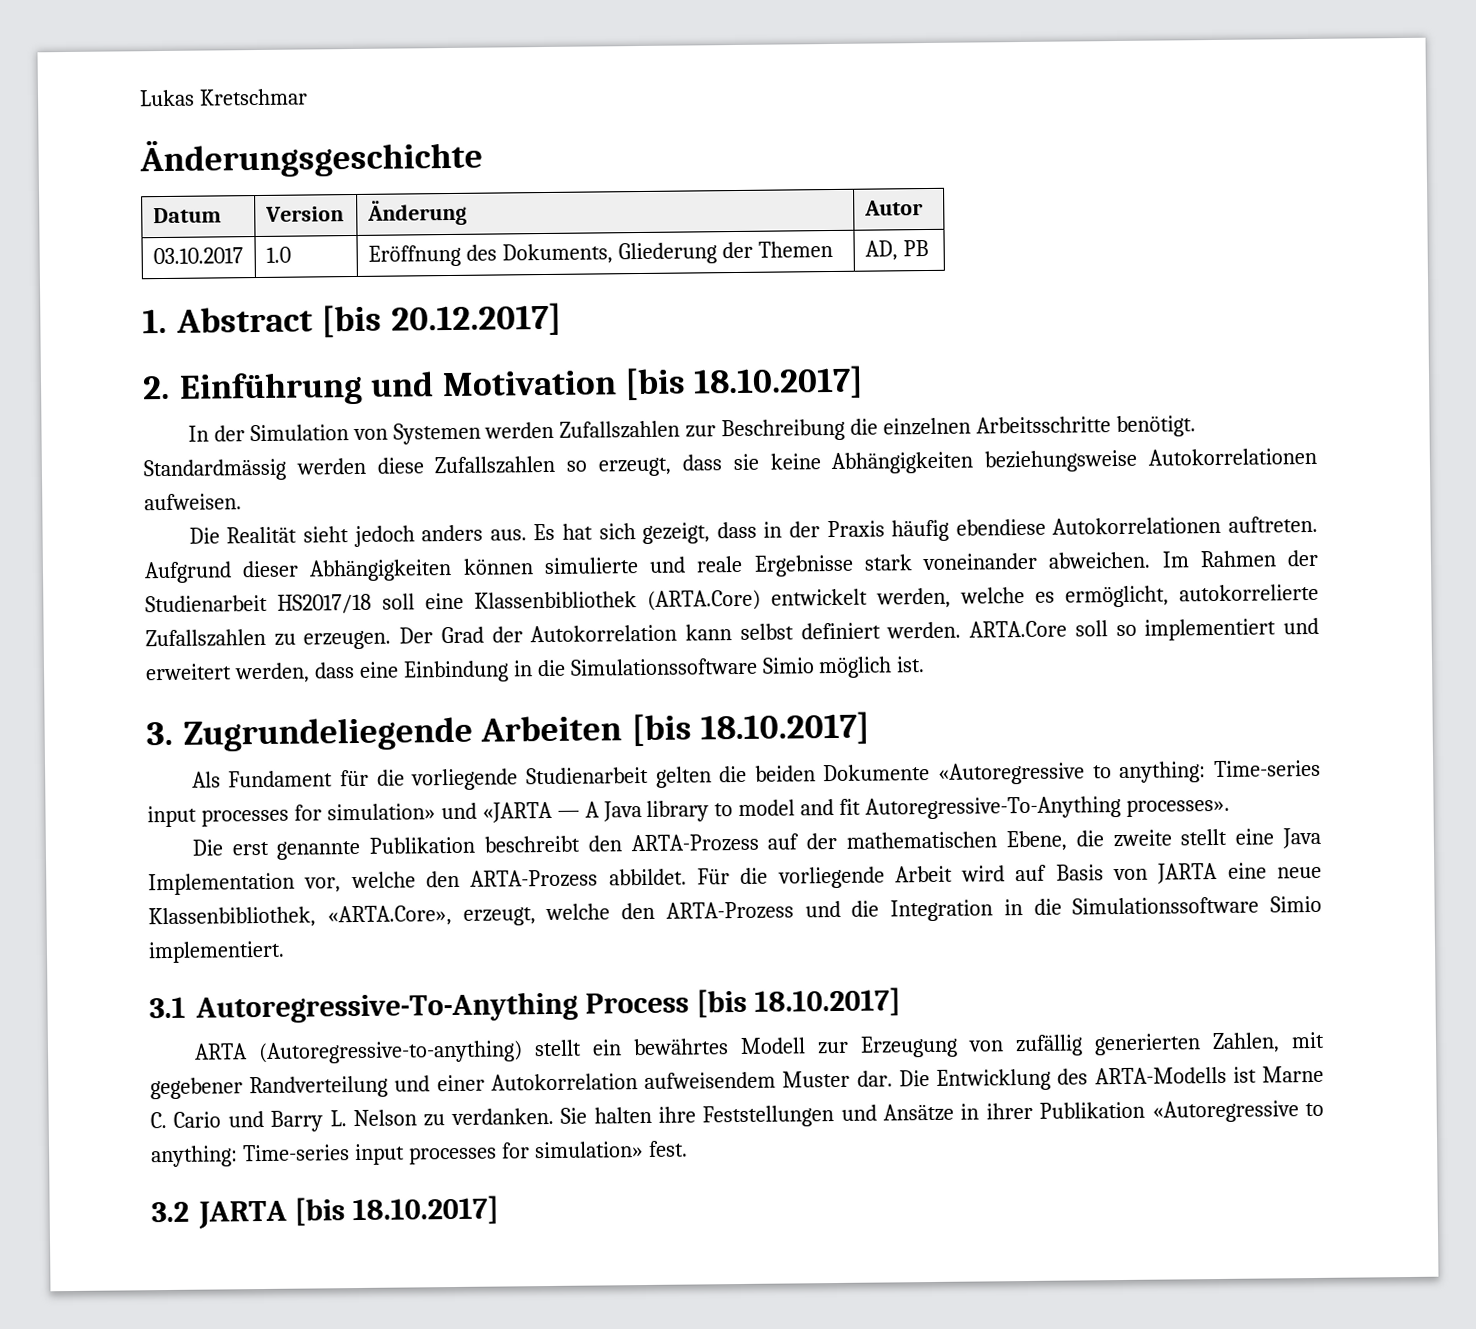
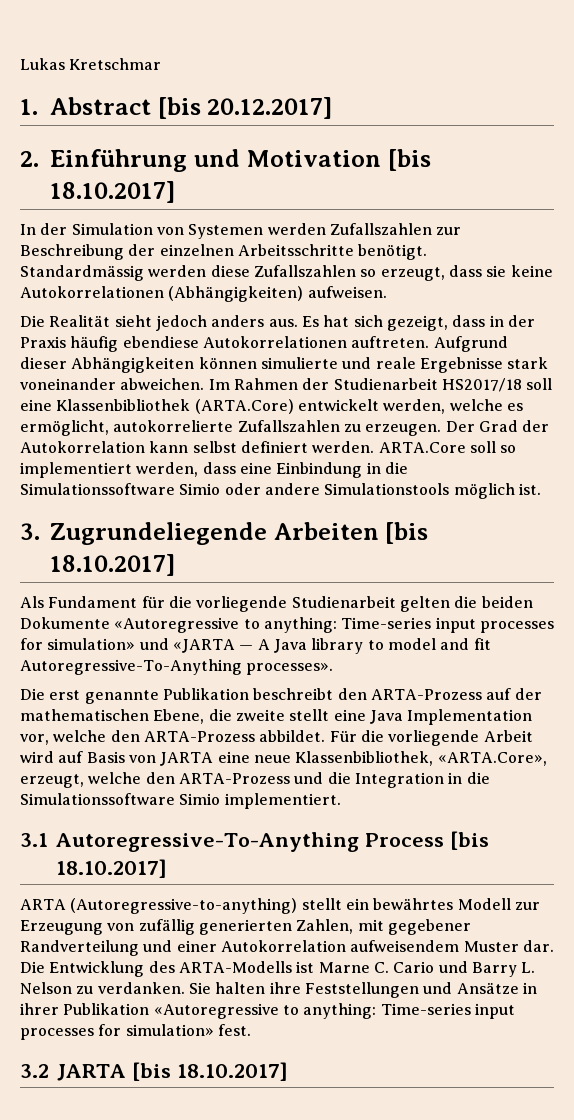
- Änderungsgeschichte
- Datum | Version | Änderung | Autor
- 03.10.2017 | 1.0 | Eröffnung des Dokuments, Gliederung der Themen | AD, PB
- In der Simulation von Systemen werden Zufallszahlen zur Beschreibung die einzelnen Arbeitsschritte benötigt.
+ In der Simulation von Systemen werden Zufallszahlen zur Beschreibung der einzelnen Arbeitsschritte benötigt.
- Standardmässig werden diese Zufallszahlen so erzeugt, dass sie keine Abhängigkeiten beziehungsweise Autokorrelationen aufweisen.
+ Standardmässig werden diese Zufallszahlen so erzeugt, dass sie keine Autokorrelationen (Abhängigkeiten) aufweisen.
- ARTA.Core soll so implementiert und erweitert werden, dass eine Einbindung in die Simulationssoftware Simio möglich ist.
+ ARTA.Core soll so implementiert werden, dass eine Einbindung in die Simulationssoftware Simio oder andere Simulationstools möglich ist.

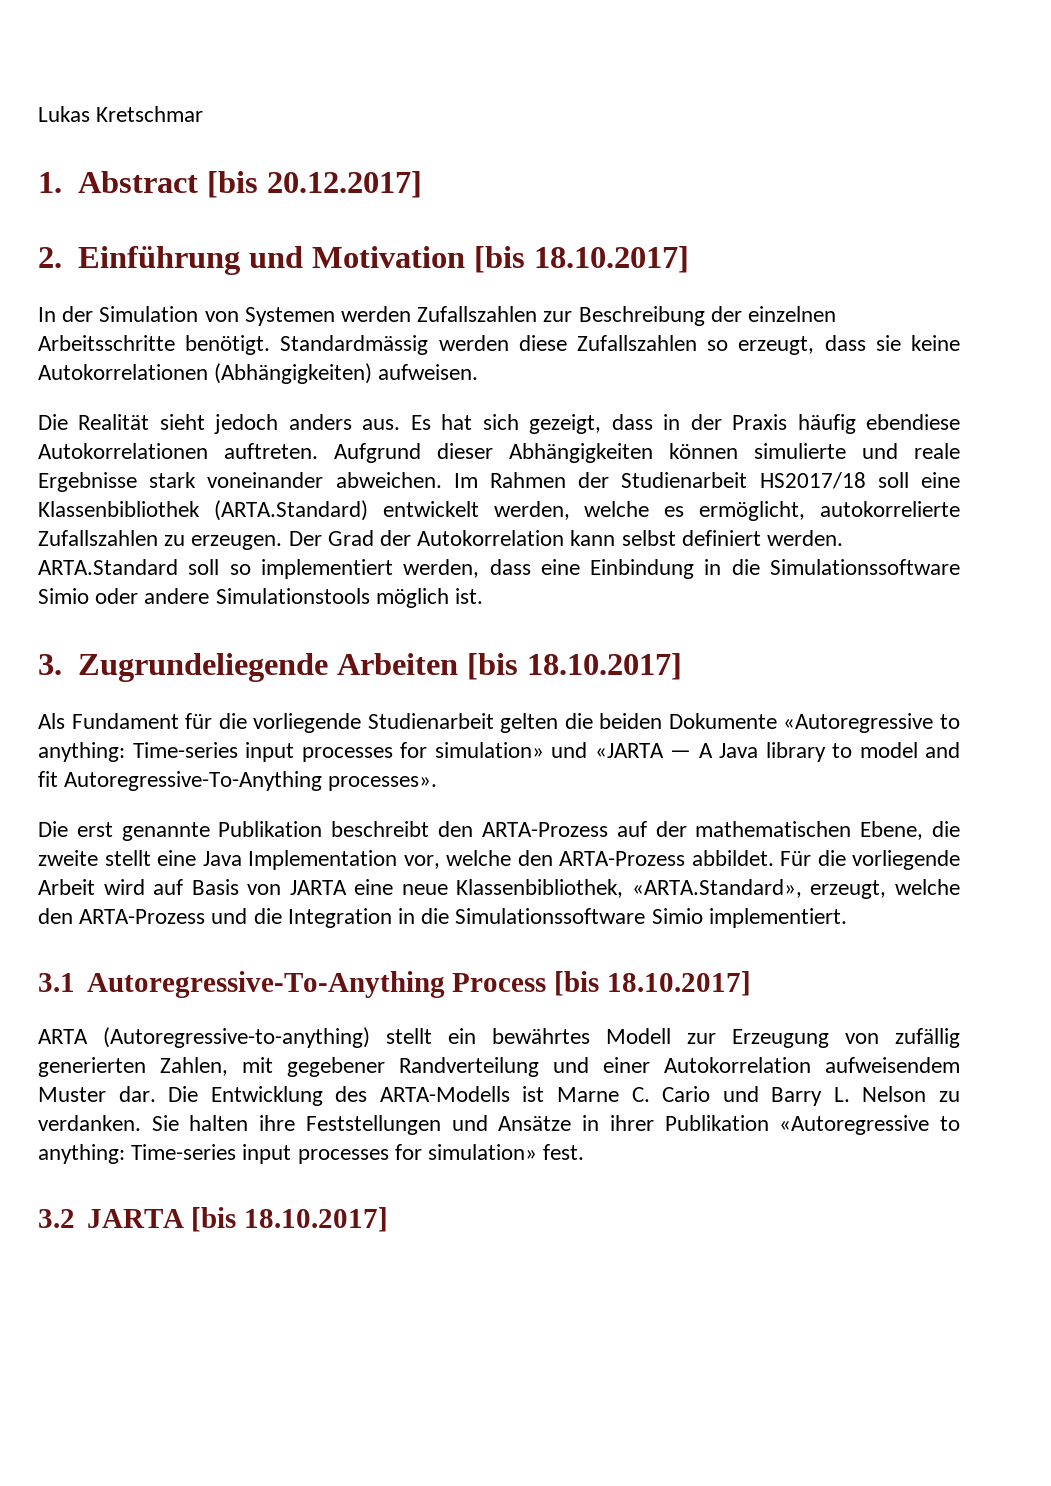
- Im Rahmen der Studienarbeit HS2017/18 soll eine Klassenbibliothek (ARTA.Core) entwickelt werden, welche es ermöglicht, autokorrelierte Zufallszahlen zu erzeugen.
+ Im Rahmen der Studienarbeit HS2017/18 soll eine Klassenbibliothek (ARTA.Standard) entwickelt werden, welche es ermöglicht, autokorrelierte Zufallszahlen zu erzeugen.
- ARTA.Core soll so implementiert werden, dass eine Einbindung in die Simulationssoftware Simio oder andere Simulationstools möglich ist.
+ ARTA.Standard soll so implementiert werden, dass eine Einbindung in die Simulationssoftware Simio oder andere Simulationstools möglich ist.
- Für die vorliegende Arbeit wird auf Basis von JARTA eine neue Klassenbibliothek, «ARTA.Core», erzeugt, welche den ARTA-Prozess und die Integration in die Simulationssoftware Simio implementiert.
+ Für die vorliegende Arbeit wird auf Basis von JARTA eine neue Klassenbibliothek, «ARTA.Standard», erzeugt, welche den ARTA-Prozess und die Integration in die Simulationssoftware Simio implementiert.

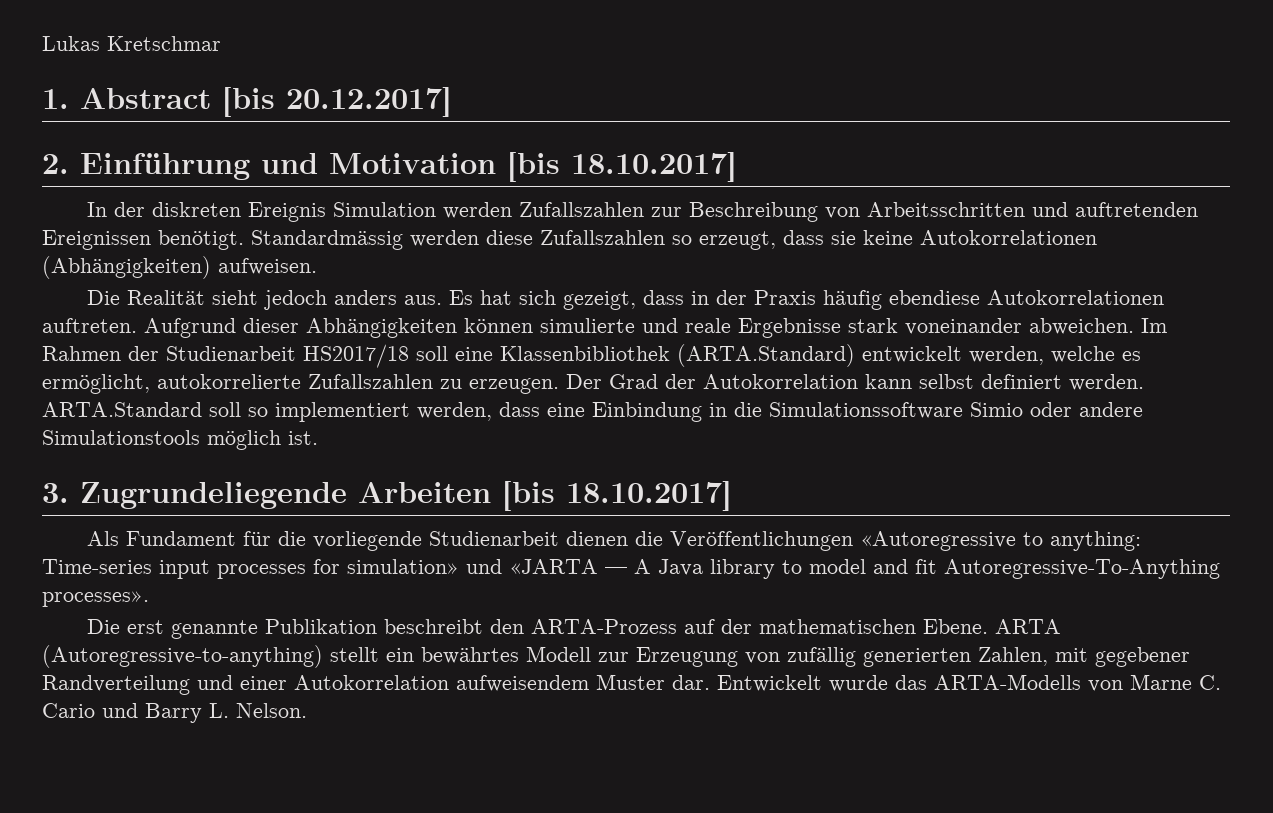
- In der Simulation von Systemen werden Zufallszahlen zur Beschreibung der einzelnen Arbeitsschritte benötigt.
+ In der diskreten Ereignis Simulation werden Zufallszahlen zur Beschreibung von Arbeitsschritten und auftretenden Ereignissen benötigt.
- Als Fundament für die vorliegende Studienarbeit gelten die beiden Dokumente «Autoregressive to anything: Time-series input processes for simulation» und «JARTA — A Java library to model and fit Autoregressive-To-Anything processes».
+ Als Fundament für die vorliegende Studienarbeit dienen die Veröffentlichungen «Autoregressive to anything: Time-series input processes for simulation» und «JARTA — A Java library to model and fit Autoregressive-To-Anything processes».
- Die erst genannte Publikation beschreibt den ARTA-Prozess auf der mathematischen Ebene, die zweite stellt eine Java Implementation vor, welche den ARTA-Prozess abbildet. Für die vorliegende Arbeit wird auf Basis von JARTA eine neue Klassenbibliothek, «ARTA.Standard», erzeugt, welche den ARTA-Prozess und die Integration in die Simulationssoftware Simio implementiert.
- 3.1 Autoregressive-To-Anything Process [bis 18.10.2017]
- ARTA (Autoregressive-to-anything) stellt ein bewährtes Modell zur Erzeugung von zufällig generierten Zahlen, mit gegebener Randverteilung und einer Autokorrelation aufweisendem Muster dar.
+ Die erst genannte Publikation beschreibt den ARTA-Prozess auf der mathematischen Ebene. ARTA (Autoregressive-to-anything) stellt ein bewährtes Modell zur Erzeugung von zufällig generierten Zahlen, mit gegebener Randverteilung und einer Autokorrelation aufweisendem Muster dar.
- Die Entwicklung des ARTA-Modells ist Marne C. Cario und Barry L. Nelson zu verdanken. Sie halten ihre Feststellungen und Ansätze in ihrer Publikation «Autoregressive to anything: Time-series input processes for simulation» fest.
- 3.2 JARTA [bis 18.10.2017]
+ Entwickelt wurde das ARTA-Modells von Marne C. Cario und Barry L. Nelson.

